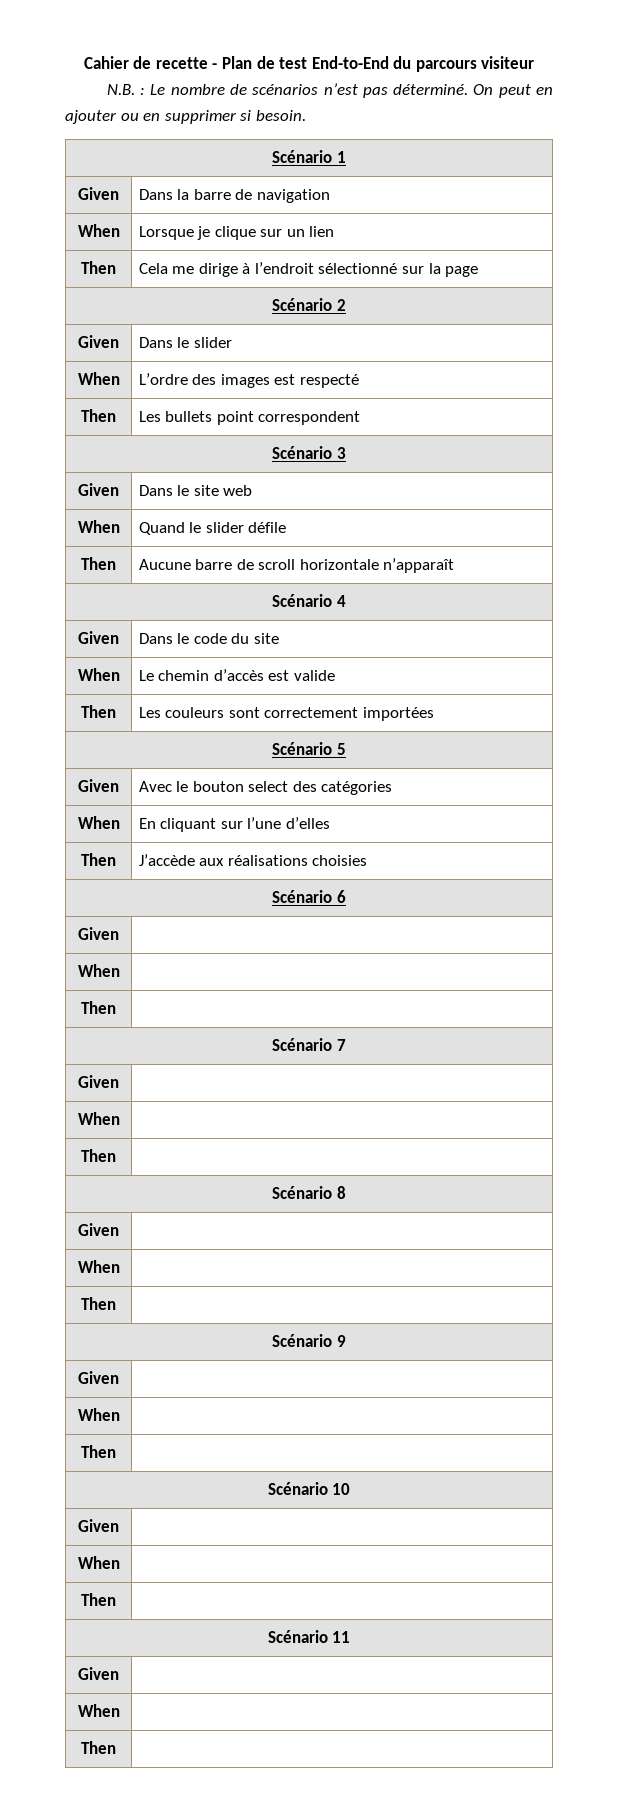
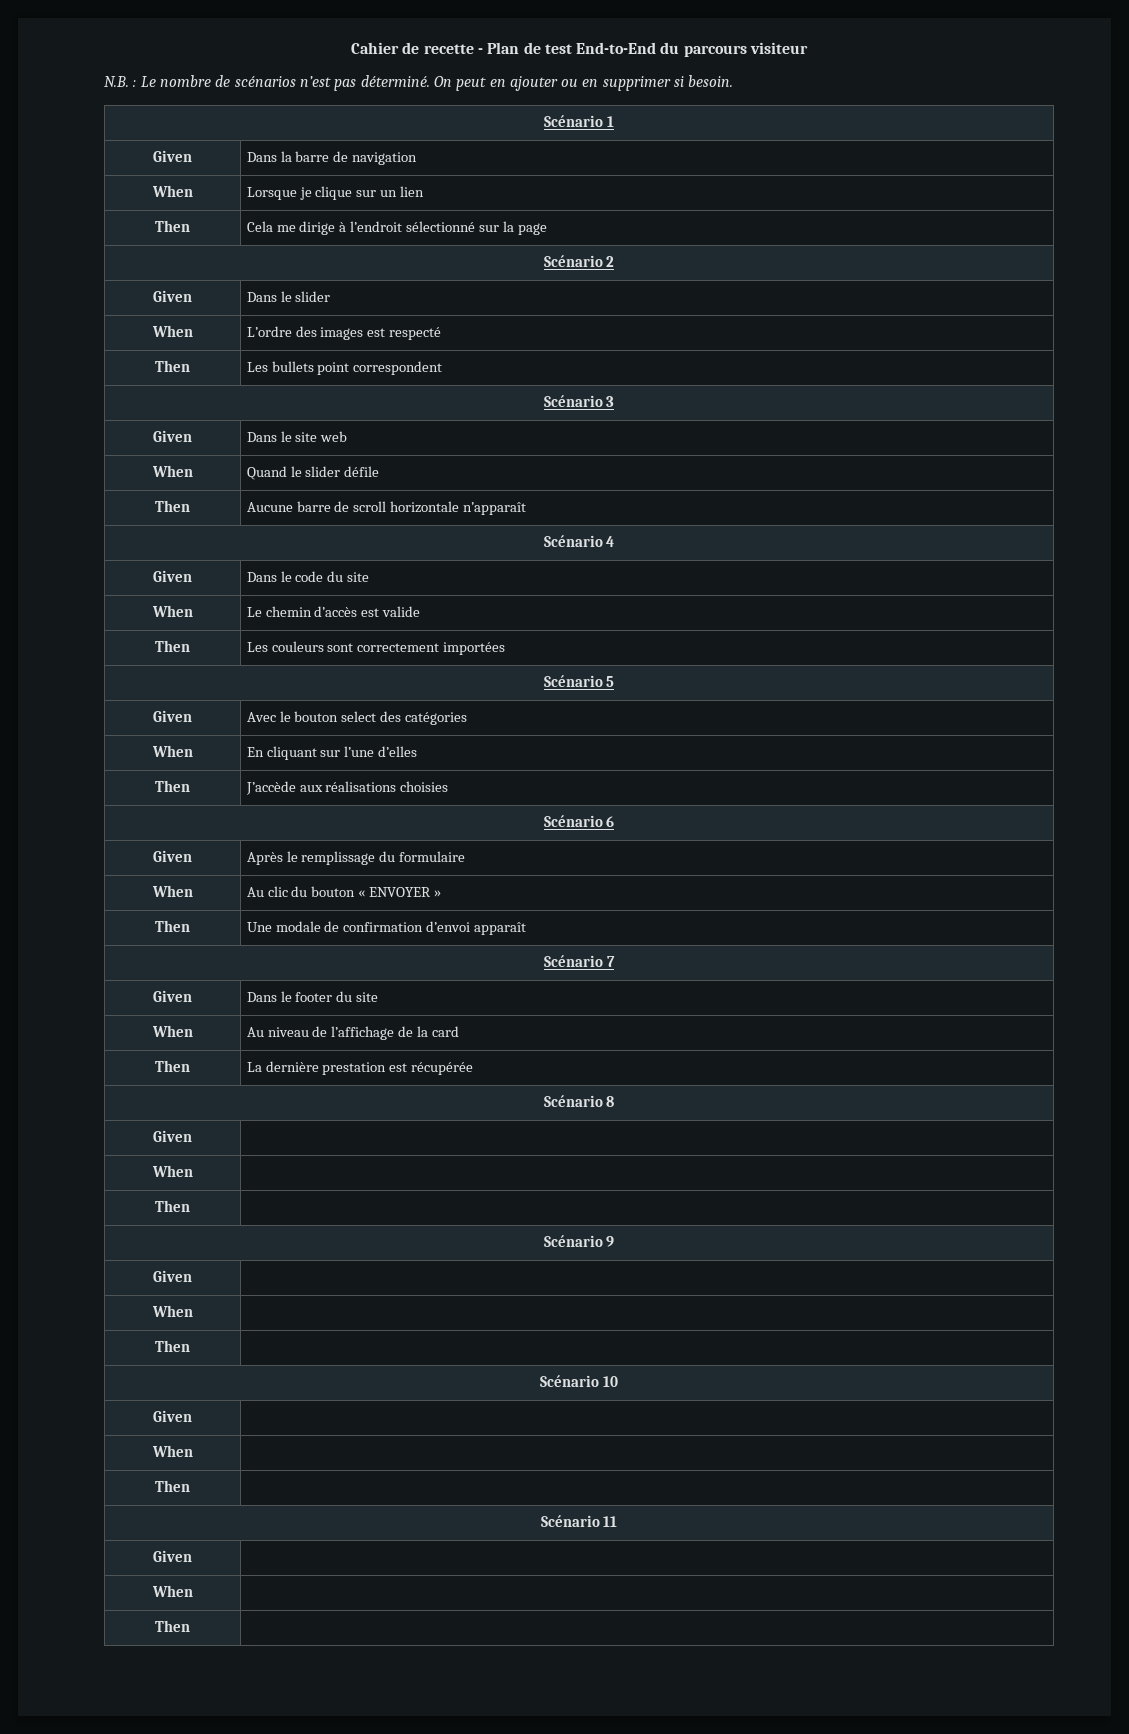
  Scénario 6
- Given |
- When |
- Then |
+ Given | Après le remplissage du formulaire
+ When | Au clic du bouton « ENVOYER »
+ Then | Une modale de confirmation d’envoi apparaît
  Scénario 7
- Given |
- When |
- Then |
+ Given | Dans le footer du site
+ When | Au niveau de l’affichage de la card
+ Then | La dernière prestation est récupérée

